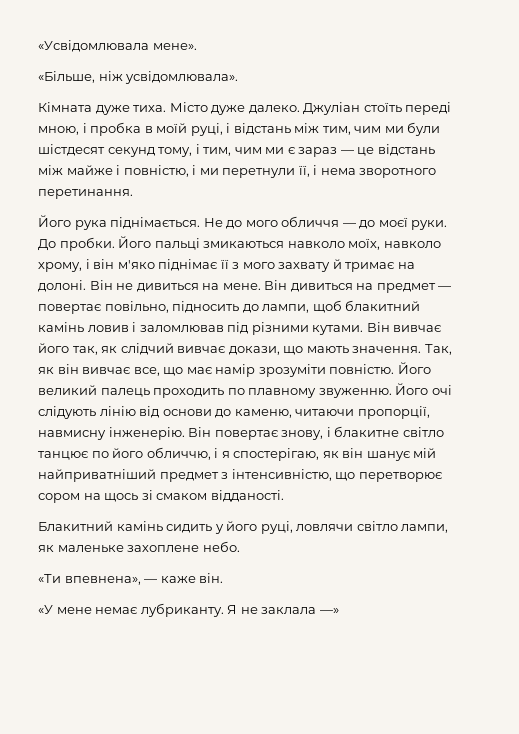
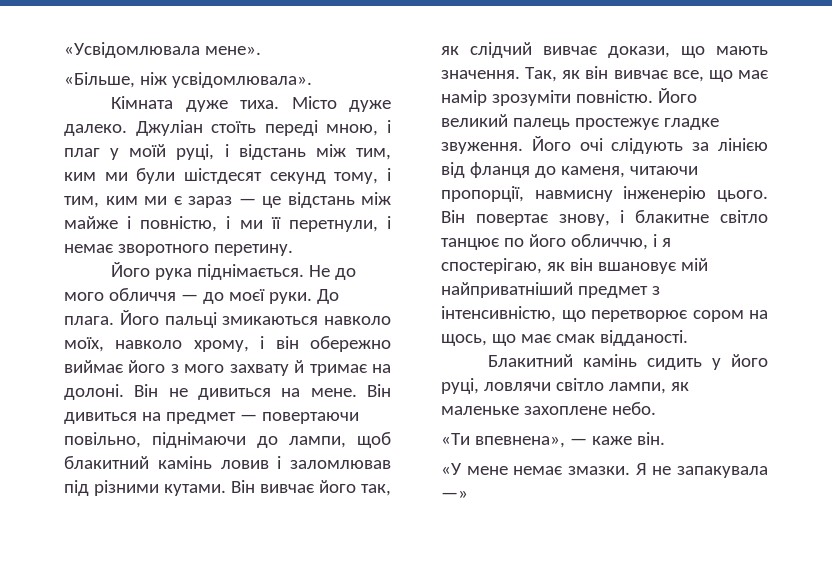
- Джуліан стоїть переді мною, і пробка в моїй руці, і відстань між тим, чим ми були шістдесят секунд тому, і тим, чим ми є зараз — це відстань між майже і повністю, і ми перетнули її, і нема зворотного перетинання.
+ Джуліан стоїть переді мною, і плаг у моїй руці, і відстань між тим, ким ми були шістдесят секунд тому, і тим, ким ми є зараз — це відстань між майже і повністю, і ми її перетнули, і немає зворотного перетину.
- До пробки.
+ До плага.
- Його пальці змикаються навколо моїх, навколо хрому, і він м'яко піднімає її з мого захвату й тримає на долоні.
+ Його пальці змикаються навколо моїх, навколо хрому, і він обережно виймає його з мого захвату й тримає на долоні.
- Він дивиться на предмет — повертає повільно, підносить до лампи, щоб блакитний камінь ловив і заломлював під різними кутами.
+ Він дивиться на предмет — повертаючи повільно, піднімаючи до лампи, щоб блакитний камінь ловив і заломлював під різними кутами.
- Його великий палець проходить по плавному звуженню. Його очі слідують лінію від основи до каменю, читаючи пропорції, навмисну інженерію.
+ Його великий палець простежує гладке звуження. Його очі слідують за лінією від фланця до каменя, читаючи пропорції, навмисну інженерію цього.
- Він повертає знову, і блакитне світло танцює по його обличчю, і я спостерігаю, як він шанує мій найприватніший предмет з інтенсивністю, що перетворює сором на щось зі смаком відданості.
+ Він повертає знову, і блакитне світло танцює по його обличчю, і я спостерігаю, як він вшановує мій найприватніший предмет з інтенсивністю, що перетворює сором на щось, що має смак відданості.
- «У мене немає лубриканту.
+ «У мене немає змазки.
- Я не заклала —»
+ Я не запакувала —»

